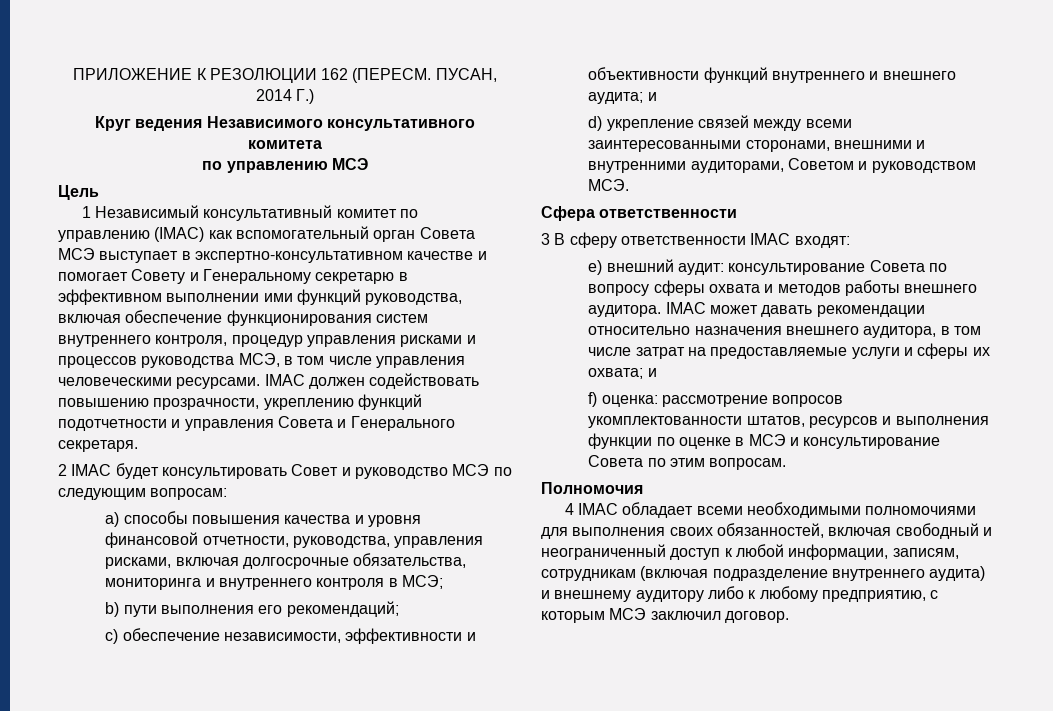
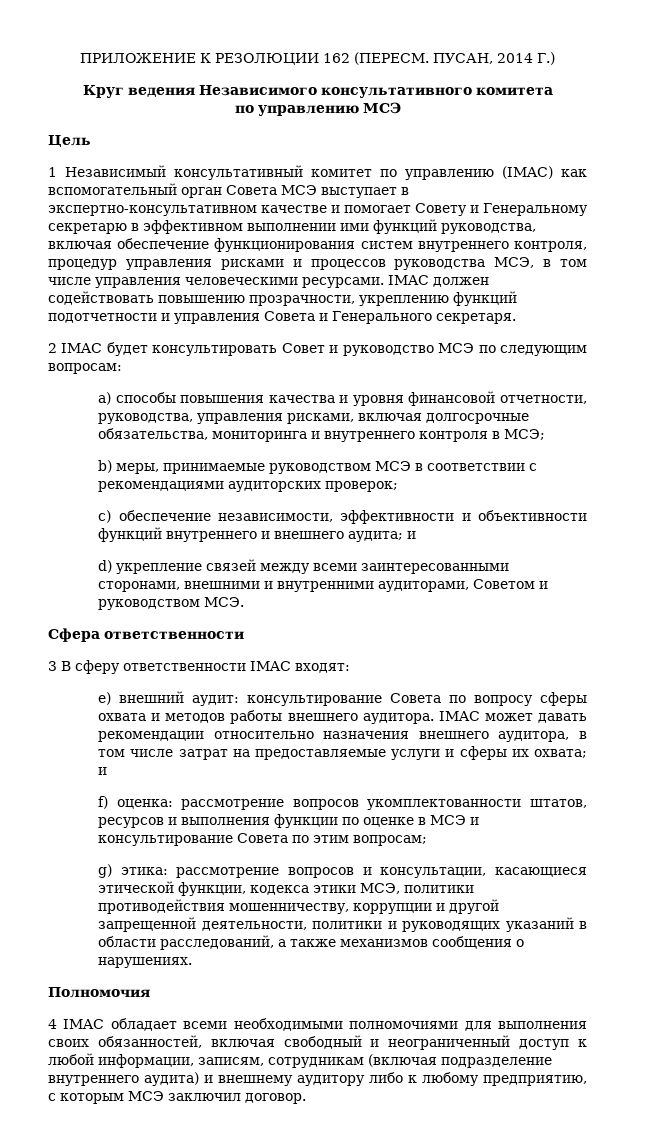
- b) пути выполнения его рекомендаций;
+ b) меры, принимаемые руководством МСЭ в соответствии с рекомендациями аудиторских проверок;
- f) оценка: рассмотрение вопросов укомплектованности штатов, ресурсов и выполнения функции по оценке в МСЭ и консультирование Совета по этим вопросам.
+ f) оценка: рассмотрение вопросов укомплектованности штатов, ресурсов и выполнения функции по оценке в МСЭ и консультирование Совета по этим вопросам;
+ g) этика: рассмотрение вопросов и консультации, касающиеся этической функции, кодекса этики МСЭ, политики противодействия мошенничеству, коррупции и другой запрещенной деятельности, политики и руководящих указаний в области расследований, а также механизмов сообщения о нарушениях.

